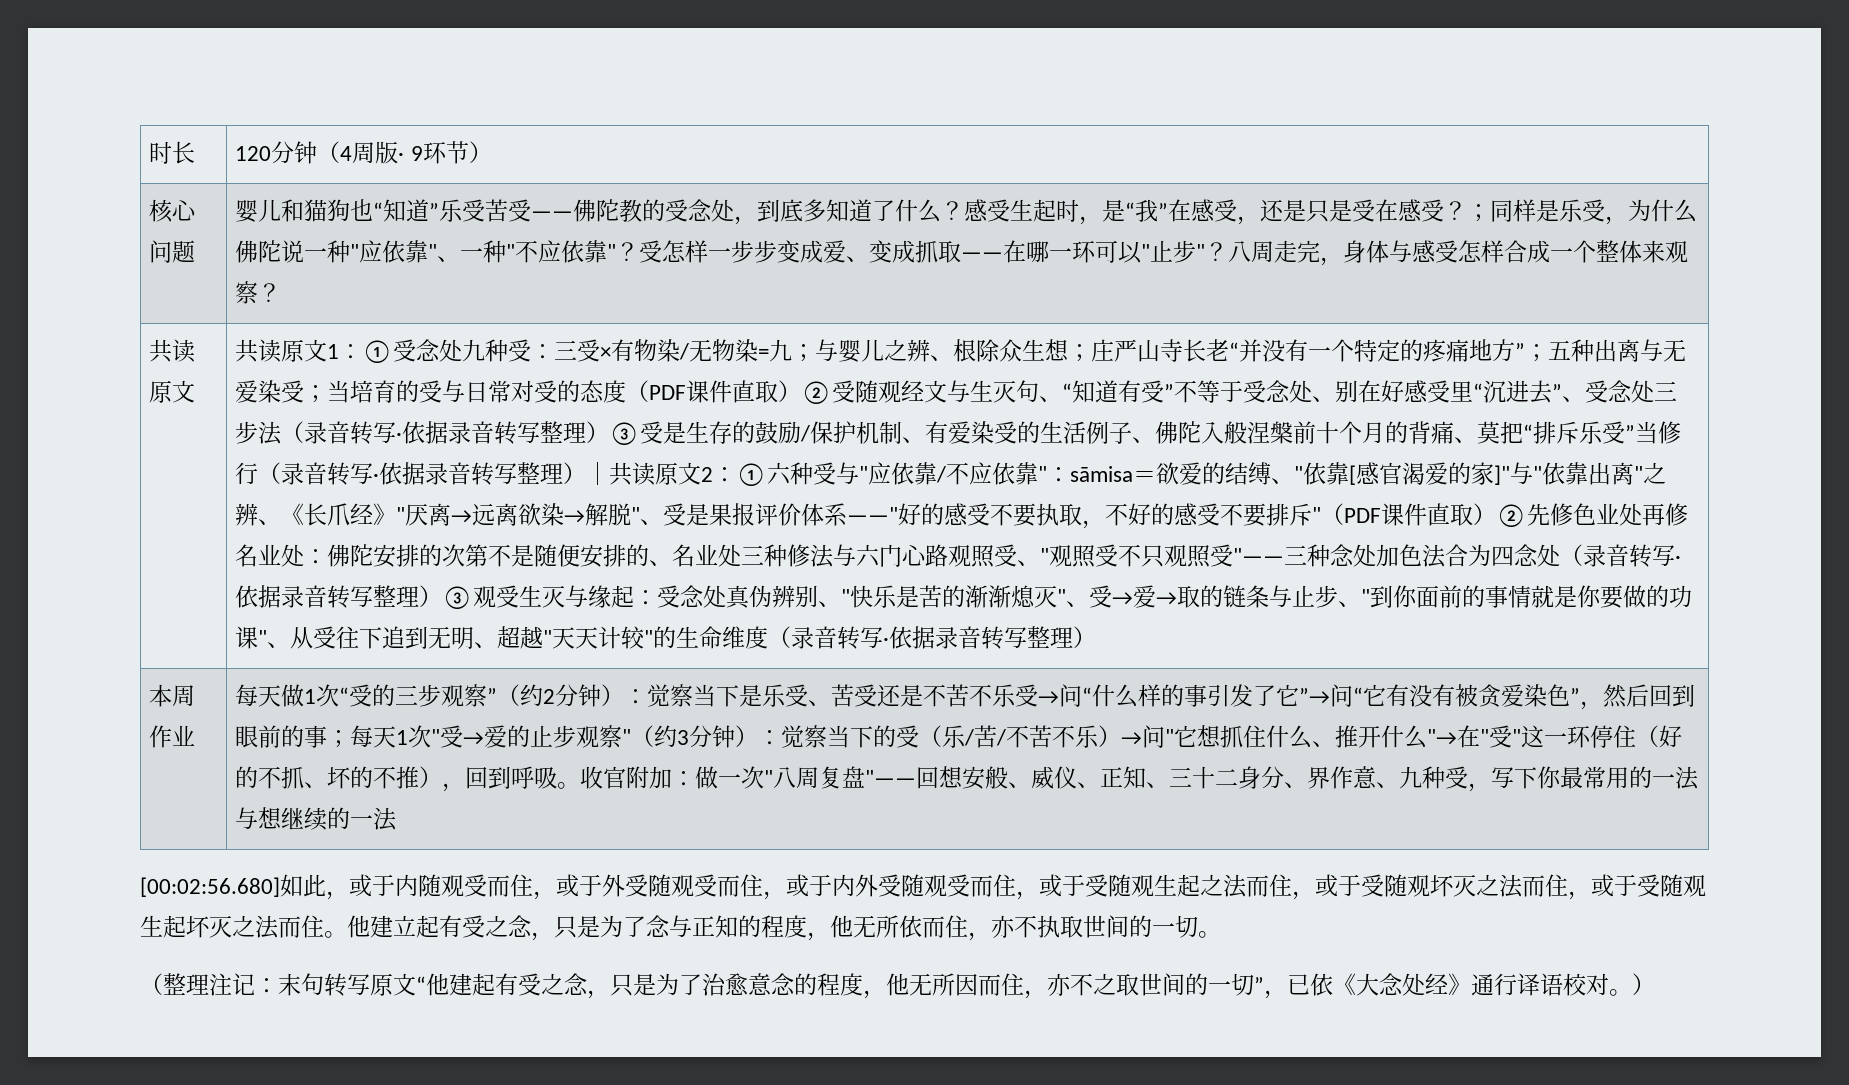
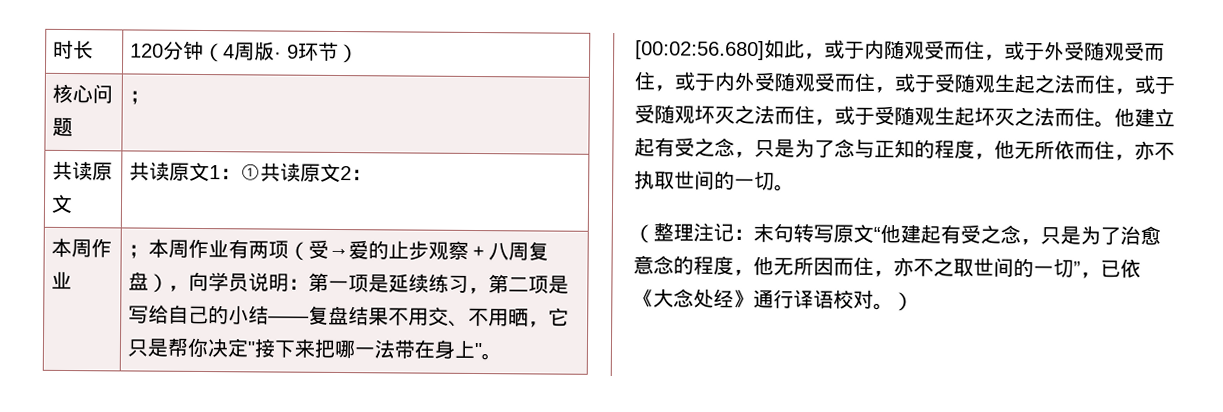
- 核心问题 | 婴儿和猫狗也“知道”乐受苦受——佛陀教的受念处，到底多知道了什么？感受生起时，是“我”在感受，还是只是受在感受？；同样是乐受，为什么佛陀说一种"应依靠"、一种"不应依靠"？受怎样一步步变成爱、变成抓取——在哪一环可以"止步"？八周走完，身体与感受怎样合成一个整体来观察？
+ 核心问题 | ；
- 共读原文1：①受念处九种受：三受×有物染/无物染=九；与婴儿之辨、根除众生想；庄严山寺长老“并没有一个特定的疼痛地方”；五种出离与无爱染受；当培育的受与日常对受的态度（PDF课件直取）②受随观经文与生灭句、“知道有受”不等于受念处、别在好感受里“沉进去”、受念处三步法（录音转写·依据录音转写整理）③受是生存的鼓励/保护机制、有爱染受的生活例子、佛陀入般涅槃前十个月的背痛、莫把“排斥乐受”当修行（录音转写·依据录音转写整理）｜共读原文2：①六种受与"应依靠/不应依靠"：sāmisa＝欲爱的结缚、"依靠[感官渴爱的家]"与"依靠出离"之辨、《长爪经》"厌离→远离欲染→解脱"、受是果报评价体系——"好的感受不要执取，不好的感受不要排斥"（PDF课件直取）②先修色业处再修名业处：佛陀安排的次第不是随便安排的、名业处三种修法与六门心路观照受、"观照受不只观照受"——三种念处加色法合为四念处（录音转写·依据录音转写整理）③观受生灭与缘起：受念处真伪辨别、"快乐是苦的渐渐熄灭"、受→爱→取的链条与止步、"到你面前的事情就是你要做的功课"、从受往下追到无明、超越"天天计较"的生命维度（录音转写·依据录音转写整理）
- 本周作业 | 每天做1次“受的三步观察”（约2分钟）：觉察当下是乐受、苦受还是不苦不乐受→问“什么样的事引发了它”→问“它有没有被贪爱染色”，然后回到眼前的事；每天1次"受→爱的止步观察"（约3分钟）：觉察当下的受（乐/苦/不苦不乐）→问"它想抓住什么、推开什么"→在"受"这一环停住（好的不抓、坏的不推），回到呼吸。收官附加：做一次"八周复盘"——回想安般、威仪、正知、三十二身分、界作意、九种受，写下你最常用的一法与想继续的一法
+ 共读原文1：①共读原文2：
+ 本周作业 | ；本周作业有两项（受→爱的止步观察＋八周复盘），向学员说明：第一项是延续练习，第二项是写给自己的小结——复盘结果不用交、不用晒，它只是帮你决定"接下来把哪一法带在身上"。

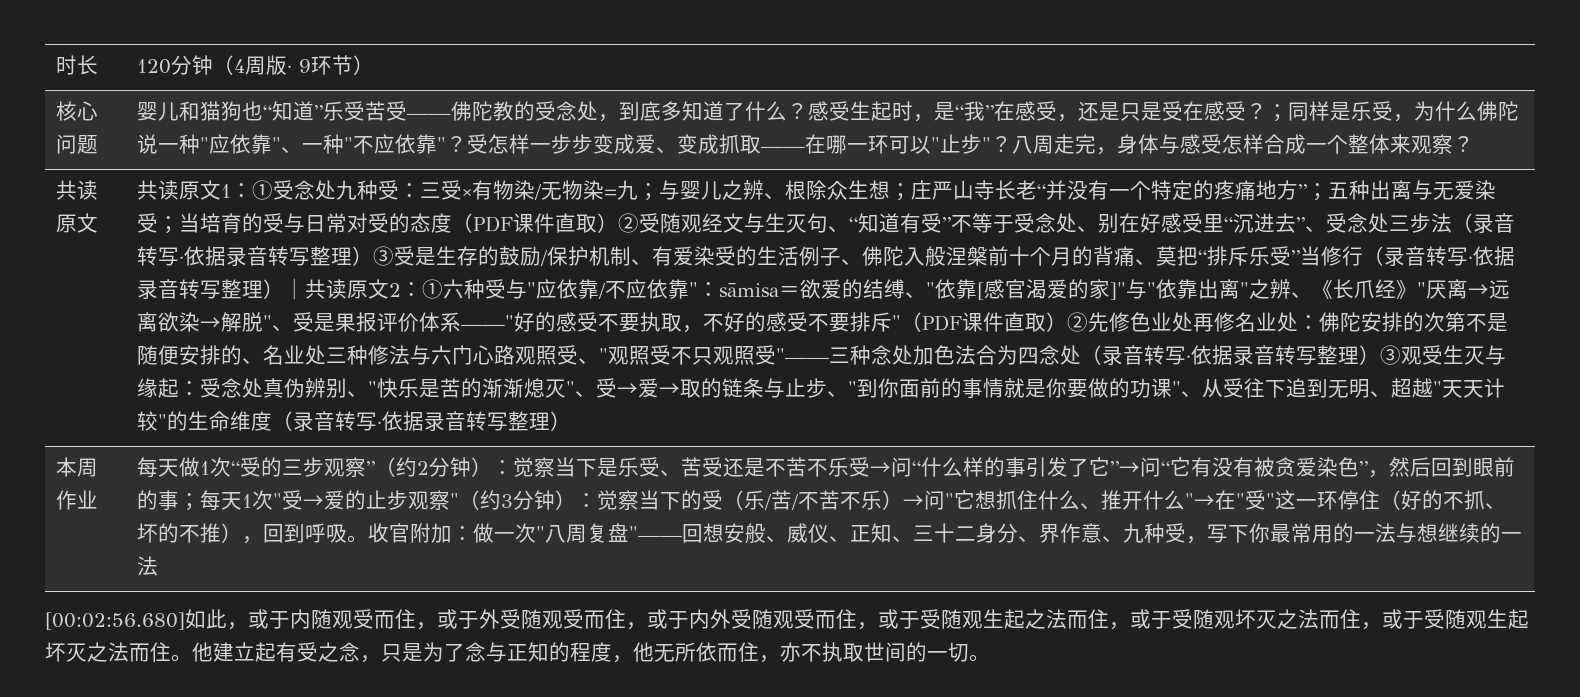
- 核心问题 | ；
+ 核心问题 | 婴儿和猫狗也“知道”乐受苦受——佛陀教的受念处，到底多知道了什么？感受生起时，是“我”在感受，还是只是受在感受？；同样是乐受，为什么佛陀说一种"应依靠"、一种"不应依靠"？受怎样一步步变成爱、变成抓取——在哪一环可以"止步"？八周走完，身体与感受怎样合成一个整体来观察？
- 共读原文1：①共读原文2：
- 本周作业 | ；本周作业有两项（受→爱的止步观察＋八周复盘），向学员说明：第一项是延续练习，第二项是写给自己的小结——复盘结果不用交、不用晒，它只是帮你决定"接下来把哪一法带在身上"。
+ 共读原文1：①受念处九种受：三受×有物染/无物染=九；与婴儿之辨、根除众生想；庄严山寺长老“并没有一个特定的疼痛地方”；五种出离与无爱染受；当培育的受与日常对受的态度（PDF课件直取）②受随观经文与生灭句、“知道有受”不等于受念处、别在好感受里“沉进去”、受念处三步法（录音转写·依据录音转写整理）③受是生存的鼓励/保护机制、有爱染受的生活例子、佛陀入般涅槃前十个月的背痛、莫把“排斥乐受”当修行（录音转写·依据录音转写整理）｜共读原文2：①六种受与"应依靠/不应依靠"：sāmisa＝欲爱的结缚、"依靠[感官渴爱的家]"与"依靠出离"之辨、《长爪经》"厌离→远离欲染→解脱"、受是果报评价体系——"好的感受不要执取，不好的感受不要排斥"（PDF课件直取）②先修色业处再修名业处：佛陀安排的次第不是随便安排的、名业处三种修法与六门心路观照受、"观照受不只观照受"——三种念处加色法合为四念处（录音转写·依据录音转写整理）③观受生灭与缘起：受念处真伪辨别、"快乐是苦的渐渐熄灭"、受→爱→取的链条与止步、"到你面前的事情就是你要做的功课"、从受往下追到无明、超越"天天计较"的生命维度（录音转写·依据录音转写整理）
+ 本周作业 | 每天做1次“受的三步观察”（约2分钟）：觉察当下是乐受、苦受还是不苦不乐受→问“什么样的事引发了它”→问“它有没有被贪爱染色”，然后回到眼前的事；每天1次"受→爱的止步观察"（约3分钟）：觉察当下的受（乐/苦/不苦不乐）→问"它想抓住什么、推开什么"→在"受"这一环停住（好的不抓、坏的不推），回到呼吸。收官附加：做一次"八周复盘"——回想安般、威仪、正知、三十二身分、界作意、九种受，写下你最常用的一法与想继续的一法
- （整理注记：末句转写原文“他建起有受之念，只是为了治愈意念的程度，他无所因而住，亦不之取世间的一切”，已依《大念处经》通行译语校对。）

